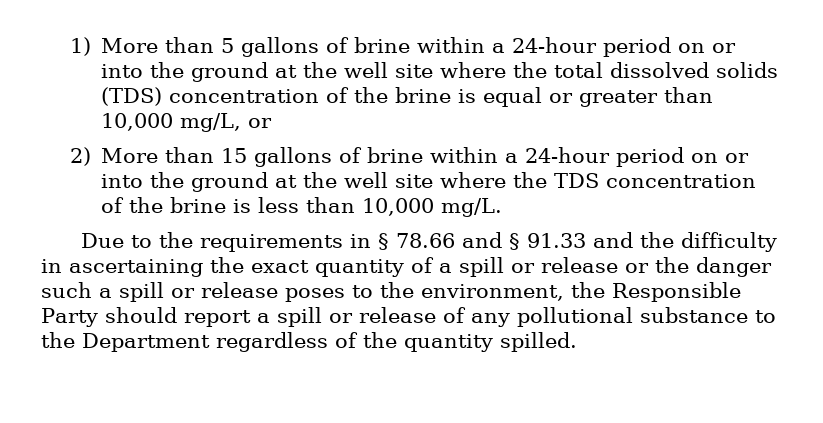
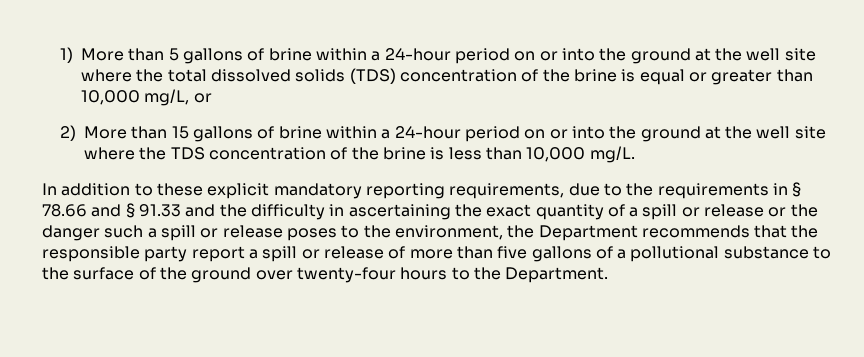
- Due to the requirements in § 78.66 and § 91.33 and the difficulty in ascertaining the exact quantity of a spill or release or the danger such a spill or release poses to the environment, the Responsible Party should report a spill or release of any pollutional substance to the Department regardless of the quantity spilled.
+ In addition to these explicit mandatory reporting requirements, due to the requirements in § 78.66 and § 91.33 and the difficulty in ascertaining the exact quantity of a spill or release or the danger such a spill or release poses to the environment, the Department recommends that the responsible party report a spill or release of more than five gallons of a pollutional substance to the surface of the ground over twenty-four hours to the Department.

